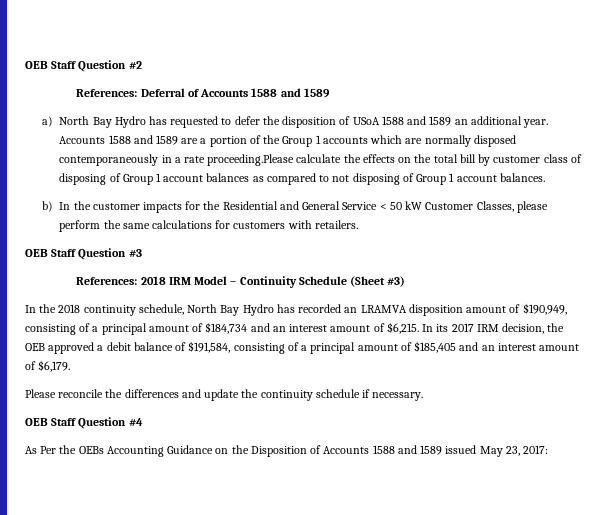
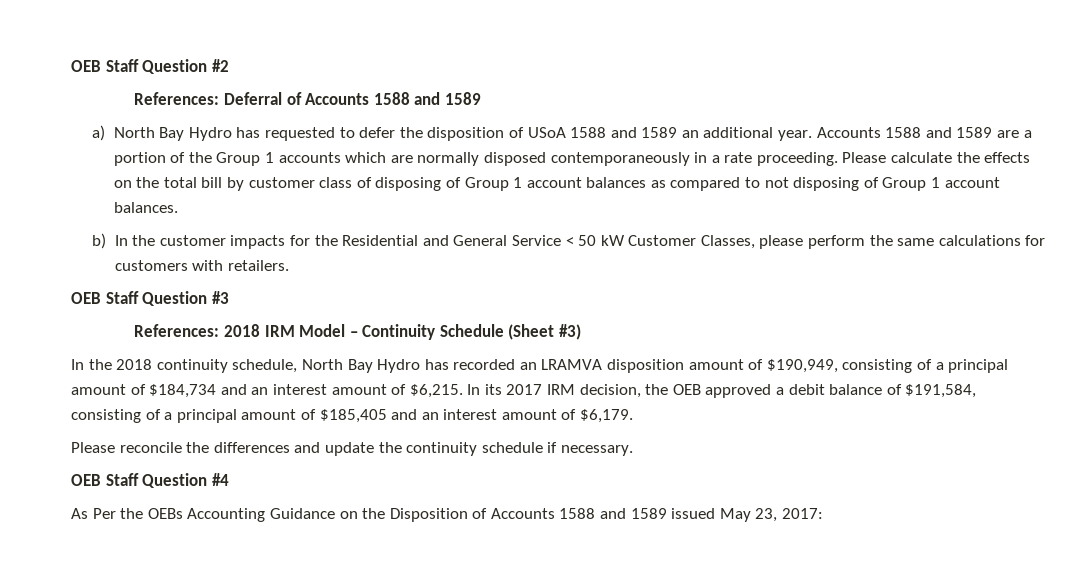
- Accounts 1588 and 1589 are a portion of the Group 1 accounts which are normally disposed contemporaneously in a rate proceeding.Please calculate the effects on the total bill by customer class of disposing of Group 1 account balances as compared to not disposing of Group 1 account balances.
+ Accounts 1588 and 1589 are a portion of the Group 1 accounts which are normally disposed contemporaneously in a rate proceeding. Please calculate the effects on the total bill by customer class of disposing of Group 1 account balances as compared to not disposing of Group 1 account balances.

